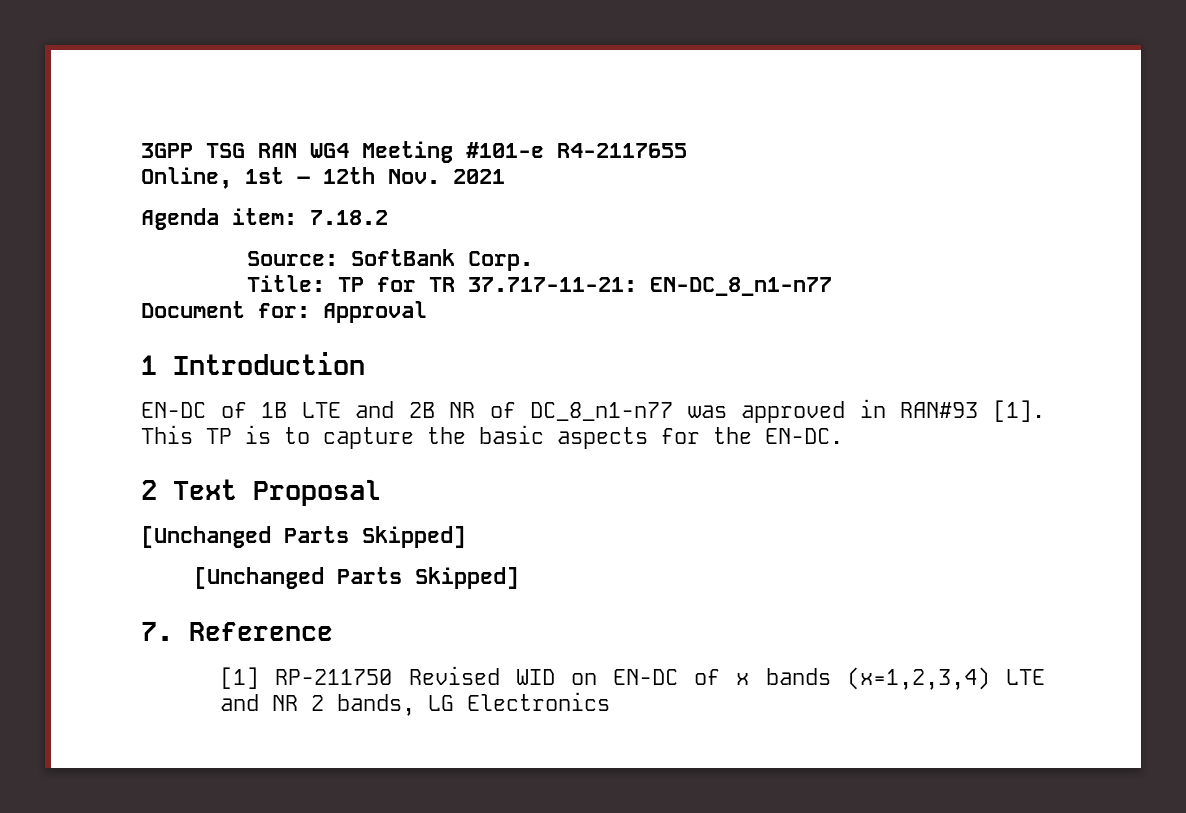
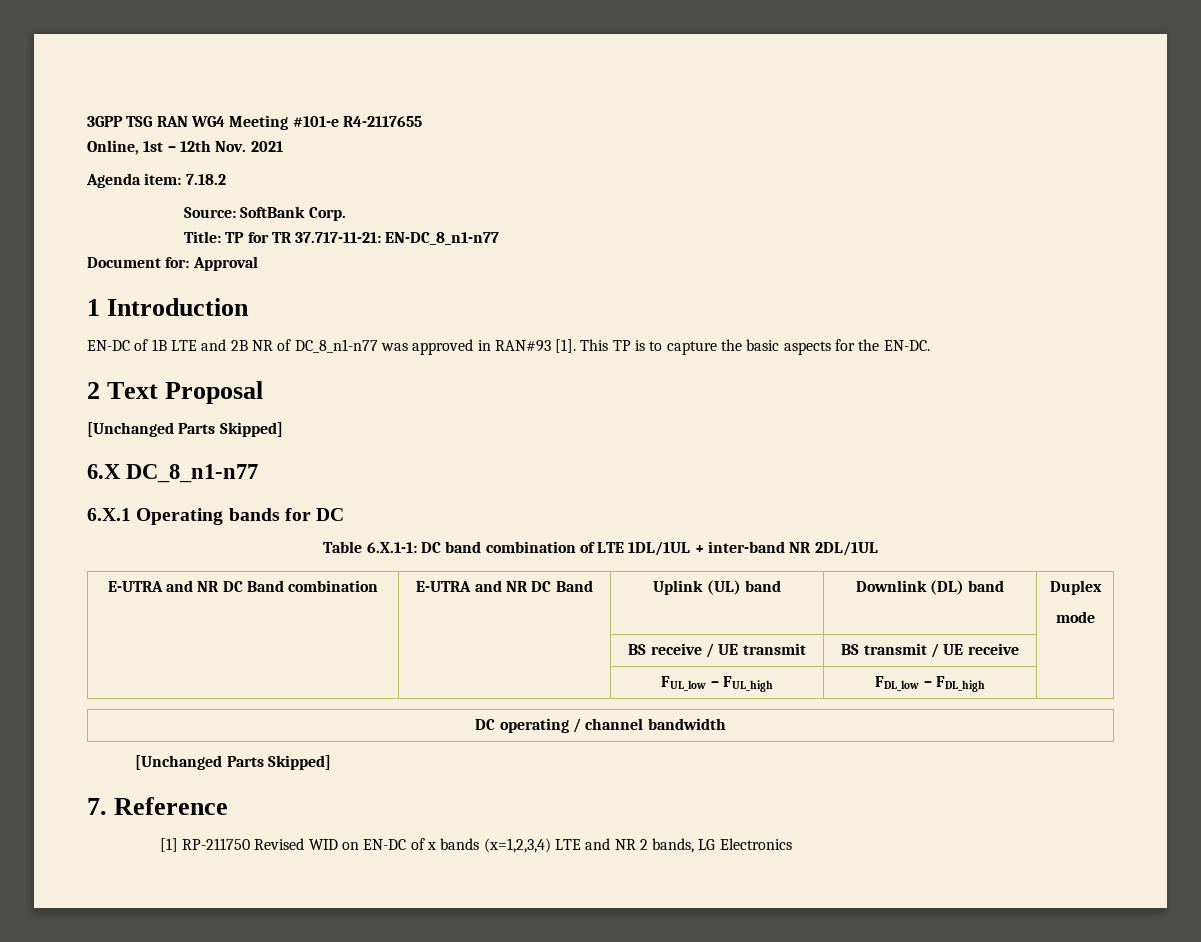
+ 6.X DC_8_n1-n77
+ 6.X.1 Operating bands for DC
+ Table 6.X.1-1: DC band combination of LTE 1DL/1UL + inter-band NR 2DL/1UL
+ E-UTRA and NR DC Band combination | E-UTRA and NR DC Band | Uplink (UL) band | Downlink (DL) band | Duplex
+ mode
+ | | BS receive / UE transmit | BS transmit / UE receive |
+ | | FUL_low – FUL_high | FDL_low – FDL_high |
+ DC operating / channel bandwidth

